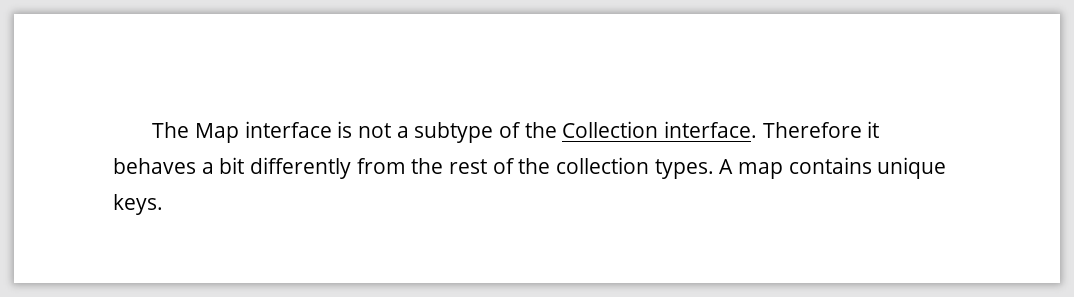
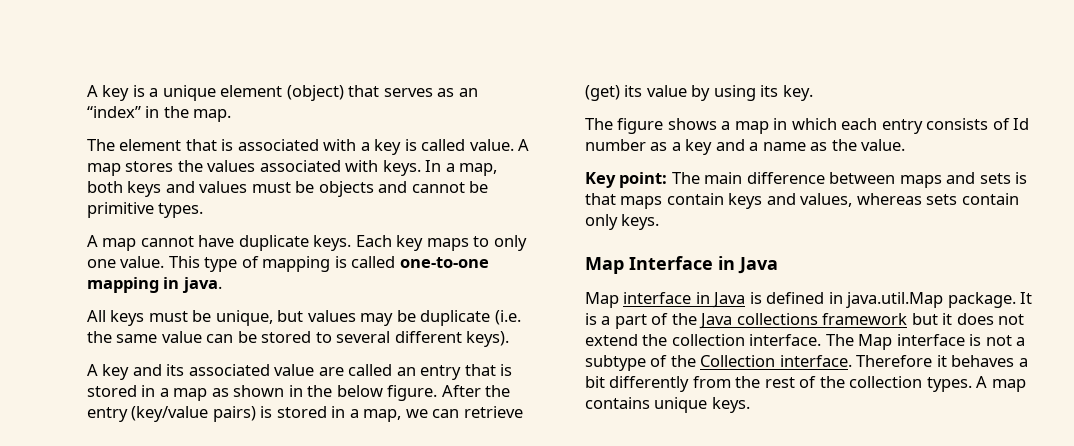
+ A key is a unique element (object) that serves as an “index” in the map.
+ The element that is associated with a key is called value. A map stores the values associated with keys. In a map, both keys and values must be objects and cannot be primitive types.
+ A map cannot have duplicate keys. Each key maps to only one value. This type of mapping is called one-to-one mapping in java.
+ All keys must be unique, but values may be duplicate (i.e. the same value can be stored to several different keys).
+ A key and its associated value are called an entry that is stored in a map as shown in the below figure. After the entry (key/value pairs) is stored in a map, we can retrieve (get) its value by using its key.
+ The figure shows a map in which each entry consists of Id number as a key and a name as the value.
+ Key point: The main difference between maps and sets is that maps contain keys and values, whereas sets contain only keys.
+ Map Interface in Java
+ Map interface in Java is defined in java.util.Map package. It is a part of the Java collections framework but it does not extend the collection interface.

